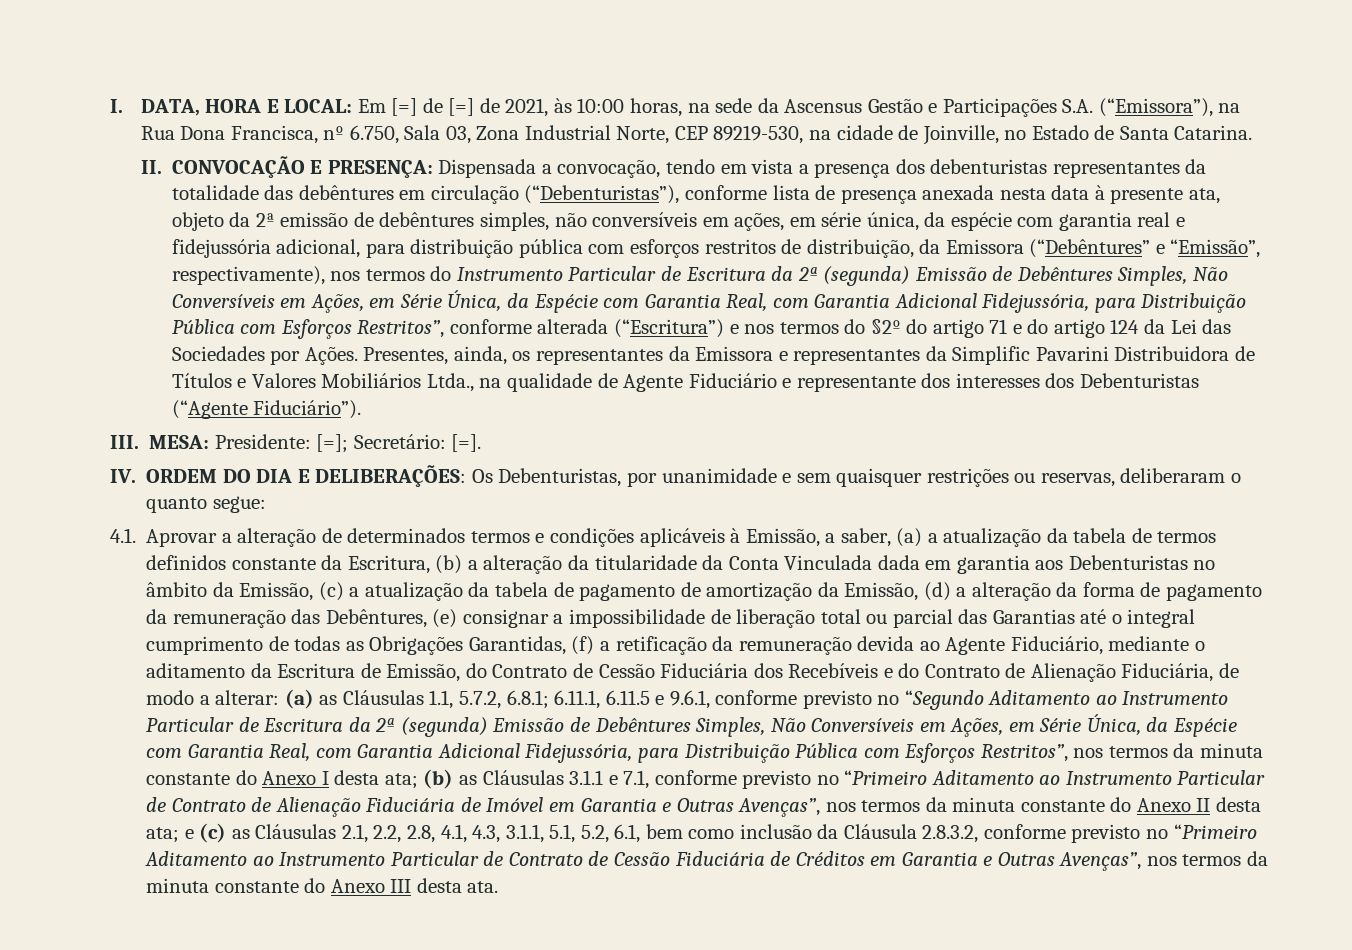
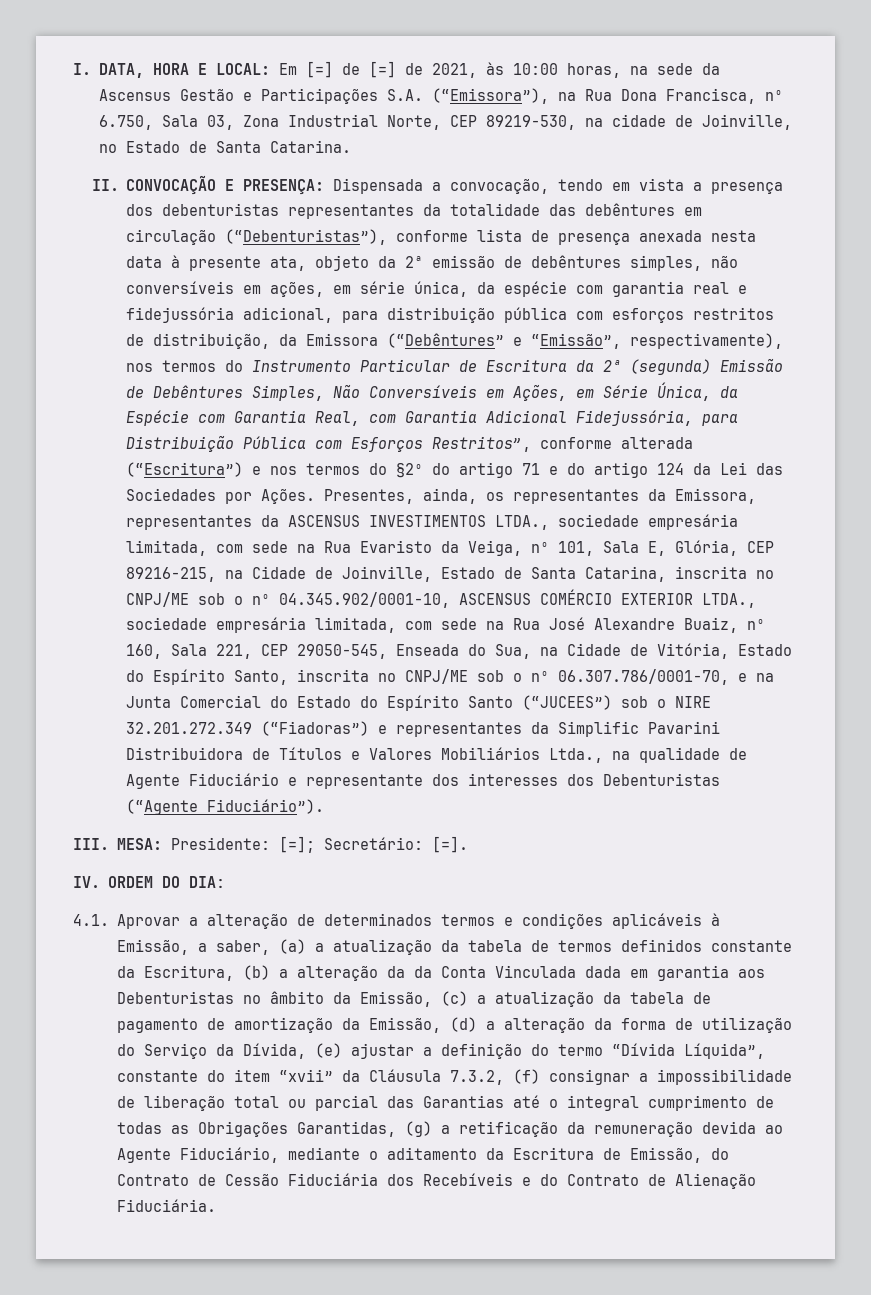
- Presentes, ainda, os representantes da Emissora e representantes da Simplific Pavarini Distribuidora de Títulos e Valores Mobiliários Ltda., na qualidade de Agente Fiduciário e representante dos interesses dos Debenturistas (“Agente Fiduciário”).
+ Presentes, ainda, os representantes da Emissora, representantes da ASCENSUS INVESTIMENTOS LTDA., sociedade empresária limitada, com sede na Rua Evaristo da Veiga, nº 101, Sala E, Glória, CEP 89216-215, na Cidade de Joinville, Estado de Santa Catarina, inscrita no CNPJ/ME sob o nº 04.345.902/0001-10, ASCENSUS COMÉRCIO EXTERIOR LTDA., sociedade empresária limitada, com sede na Rua José Alexandre Buaiz, nº 160, Sala 221, CEP 29050-545, Enseada do Sua, na Cidade de Vitória, Estado do Espírito Santo, inscrita no CNPJ/ME sob o nº 06.307.786/0001-70, e na Junta Comercial do Estado do Espírito Santo (“JUCEES”) sob o NIRE 32.201.272.349 (“Fiadoras”) e representantes da Simplific Pavarini Distribuidora de Títulos e Valores Mobiliários Ltda., na qualidade de Agente Fiduciário e representante dos interesses dos Debenturistas (“Agente Fiduciário”).
- IV. ORDEM DO DIA E DELIBERAÇÕES: Os Debenturistas, por unanimidade e sem quaisquer restrições ou reservas, deliberaram o quanto segue:
+ IV. ORDEM DO DIA:
- 4.1. Aprovar a alteração de determinados termos e condições aplicáveis à Emissão, a saber, (a) a atualização da tabela de termos definidos constante da Escritura, (b) a alteração da titularidade da Conta Vinculada dada em garantia aos Debenturistas no âmbito da Emissão, (c) a atualização da tabela de pagamento de amortização da Emissão, (d) a alteração da forma de pagamento da remuneração das Debêntures, (e) consignar a impossibilidade de liberação total ou parcial das Garantias até o integral cumprimento de todas as Obrigações Garantidas, (f) a retificação da remuneração devida ao Agente Fiduciário, mediante o aditamento da Escritura de Emissão, do Contrato de Cessão Fiduciária dos Recebíveis e do Contrato de Alienação Fiduciária, de modo a alterar: (a) as Cláusulas 1.1, 5.7.2, 6.8.1; 6.11.1, 6.11.5 e 9.6.1, conforme previsto no “Segundo Aditamento ao Instrumento Particular de Escritura da 2ª (segunda) Emissão de Debêntures Simples, Não Conversíveis em Ações, em Série Única, da Espécie com Garantia Real, com Garantia Adicional Fidejussória, para Distribuição Pública com Esforços Restritos”, nos termos da minuta constante do Anexo I desta ata; (b) as Cláusulas 3.1.1 e 7.1, conforme previsto no “Primeiro Aditamento ao Instrumento Particular de Contrato de Alienação Fiduciária de Imóvel em Garantia e Outras Avenças”, nos termos da minuta constante do Anexo II desta ata; e (c) as Cláusulas 2.1, 2.2, 2.8, 4.1, 4.3, 3.1.1, 5.1, 5.2, 6.1, bem como inclusão da Cláusula 2.8.3.2, conforme previsto no “Primeiro Aditamento ao Instrumento Particular de Contrato de Cessão Fiduciária de Créditos em Garantia e Outras Avenças”, nos termos da minuta constante do Anexo III desta ata.
+ 4.1. Aprovar a alteração de determinados termos e condições aplicáveis à Emissão, a saber, (a) a atualização da tabela de termos definidos constante da Escritura, (b) a alteração da da Conta Vinculada dada em garantia aos Debenturistas no âmbito da Emissão, (c) a atualização da tabela de pagamento de amortização da Emissão, (d) a alteração da forma de utilização do Serviço da Dívida, (e) ajustar a definição do termo “Dívida Líquida”, constante do item “xvii” da Cláusula 7.3.2, (f) consignar a impossibilidade de liberação total ou parcial das Garantias até o integral cumprimento de todas as Obrigações Garantidas, (g) a retificação da remuneração devida ao Agente Fiduciário, mediante o aditamento da Escritura de Emissão, do Contrato de Cessão Fiduciária dos Recebíveis e do Contrato de Alienação Fiduciária.

